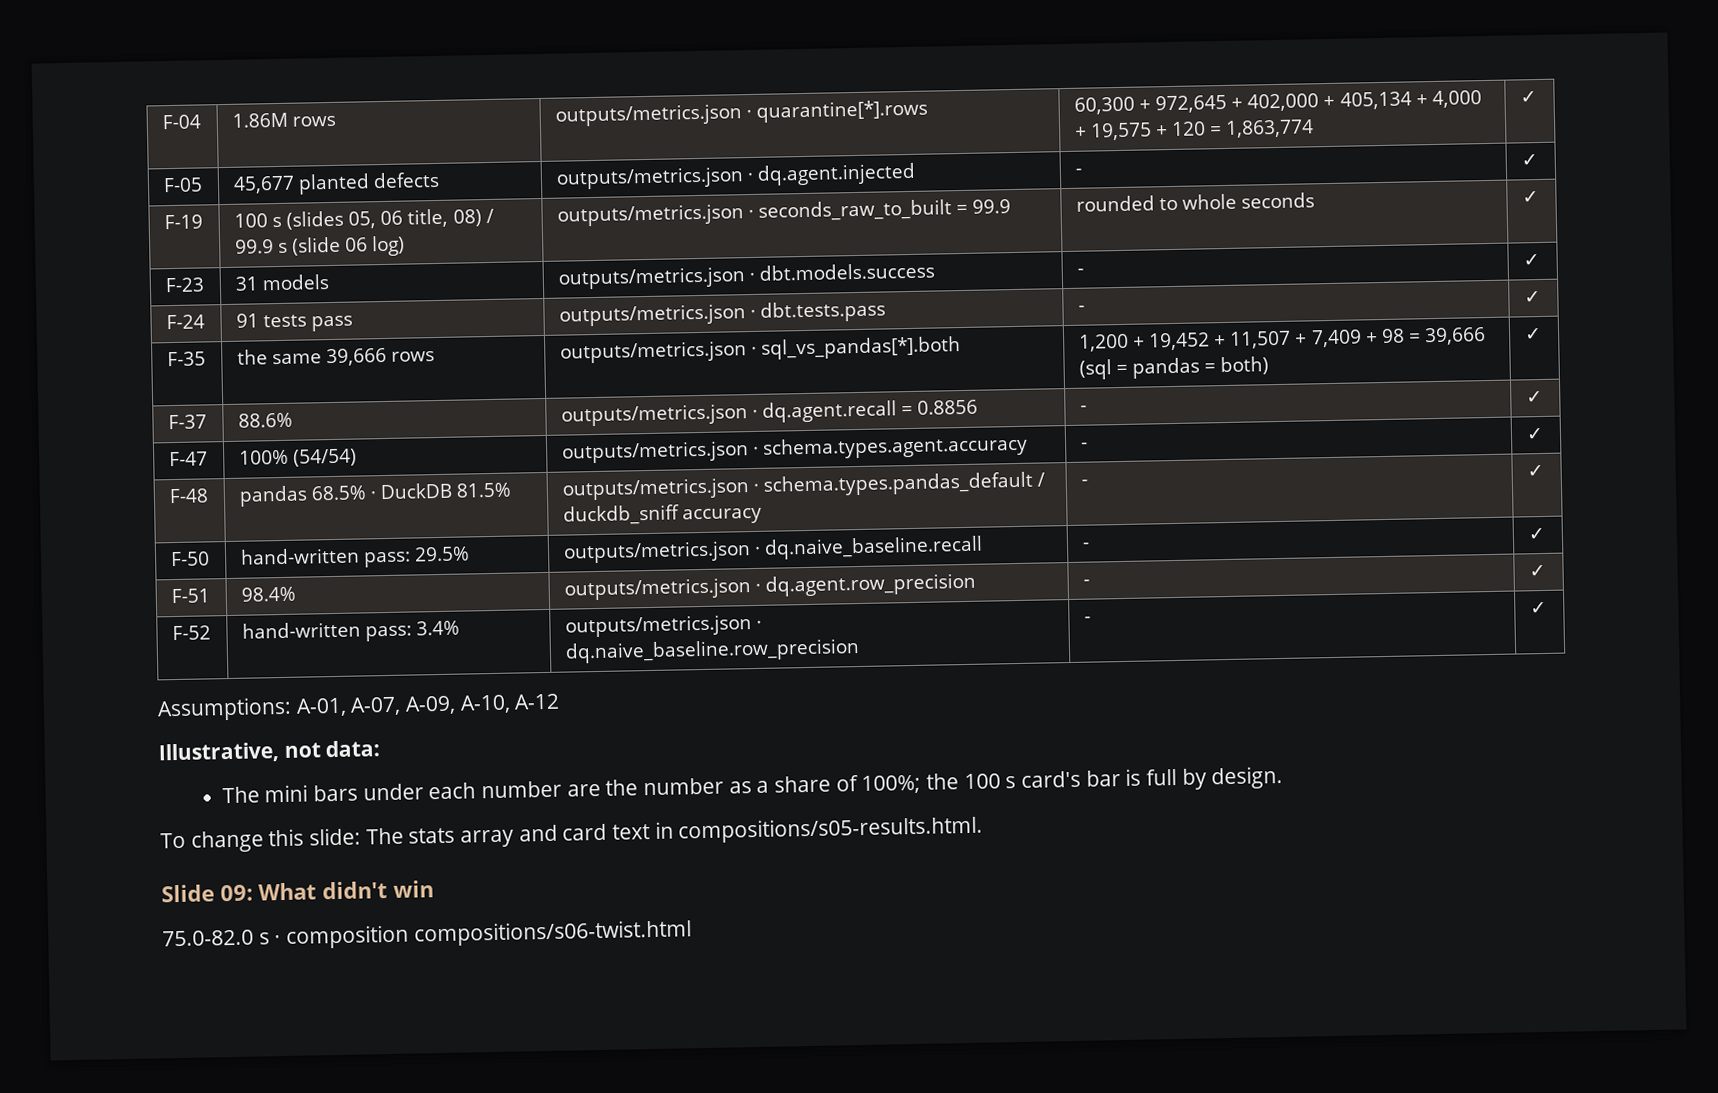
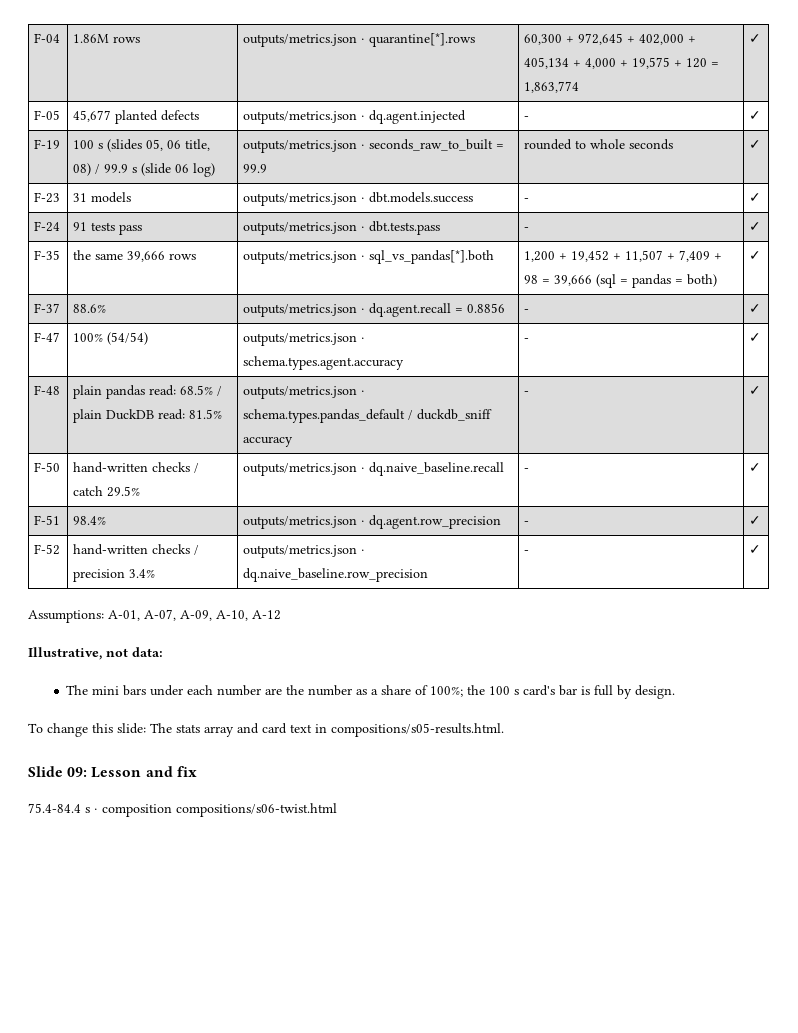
- F-48 | pandas 68.5% · DuckDB 81.5% | outputs/metrics.json · schema.types.pandas_default / duckdb_sniff accuracy | - | ✓
+ F-48 | plain pandas read: 68.5% / plain DuckDB read: 81.5% | outputs/metrics.json · schema.types.pandas_default / duckdb_sniff accuracy | - | ✓
- F-50 | hand-written pass: 29.5% | outputs/metrics.json · dq.naive_baseline.recall | - | ✓
+ F-50 | hand-written checks / catch 29.5% | outputs/metrics.json · dq.naive_baseline.recall | - | ✓
- F-52 | hand-written pass: 3.4% | outputs/metrics.json · dq.naive_baseline.row_precision | - | ✓
+ F-52 | hand-written checks / precision 3.4% | outputs/metrics.json · dq.naive_baseline.row_precision | - | ✓
- Slide 09: What didn't win
- 75.0-82.0 s · composition compositions/s06-twist.html
+ Slide 09: Lesson and fix
+ 75.4-84.4 s · composition compositions/s06-twist.html

